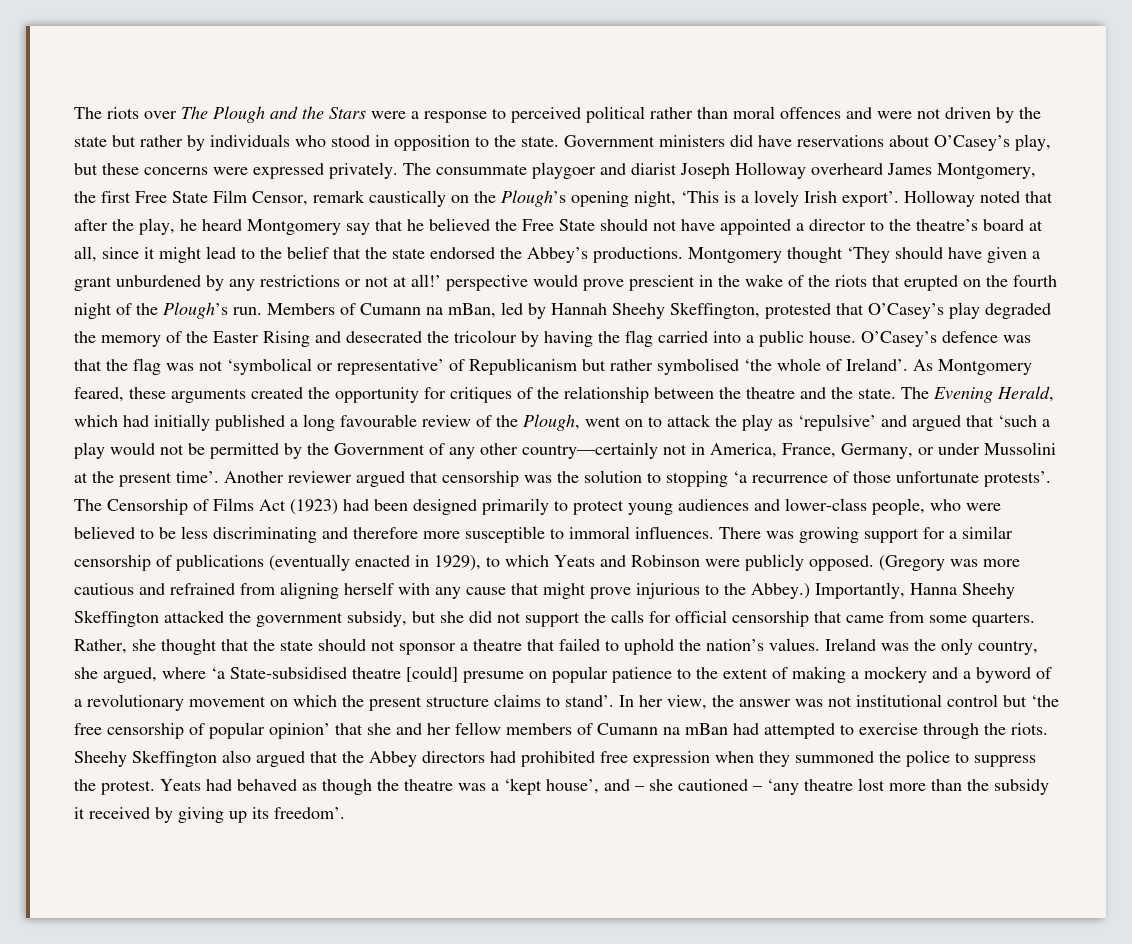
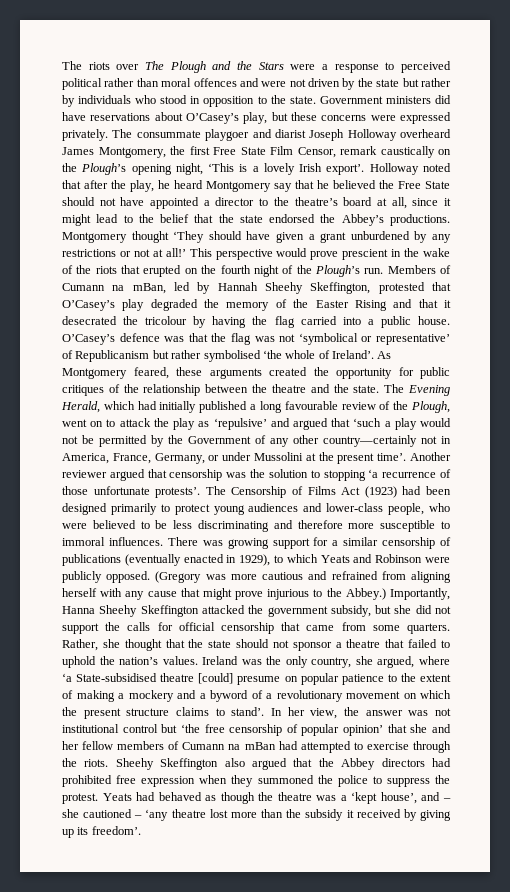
- Montgomery thought ‘They should have given a grant unburdened by any restrictions or not at all!’ perspective would prove prescient in the wake of the riots that erupted on the fourth night of the Plough’s run.
+ Montgomery thought ‘They should have given a grant unburdened by any restrictions or not at all!’ This perspective would prove prescient in the wake of the riots that erupted on the fourth night of the Plough’s run.
- Members of Cumann na mBan, led by Hannah Sheehy Skeffington, protested that O’Casey’s play degraded the memory of the Easter Rising and desecrated the tricolour by having the flag carried into a public house.
+ Members of Cumann na mBan, led by Hannah Sheehy Skeffington, protested that O’Casey’s play degraded the memory of the Easter Rising and that it desecrated the tricolour by having the flag carried into a public house.
- As Montgomery feared, these arguments created the opportunity for critiques of the relationship between the theatre and the state.
+ As Montgomery feared, these arguments created the opportunity for public critiques of the relationship between the theatre and the state.

